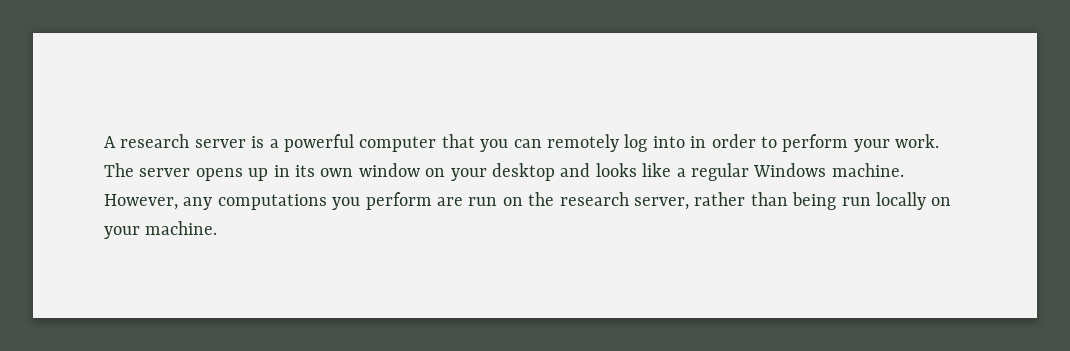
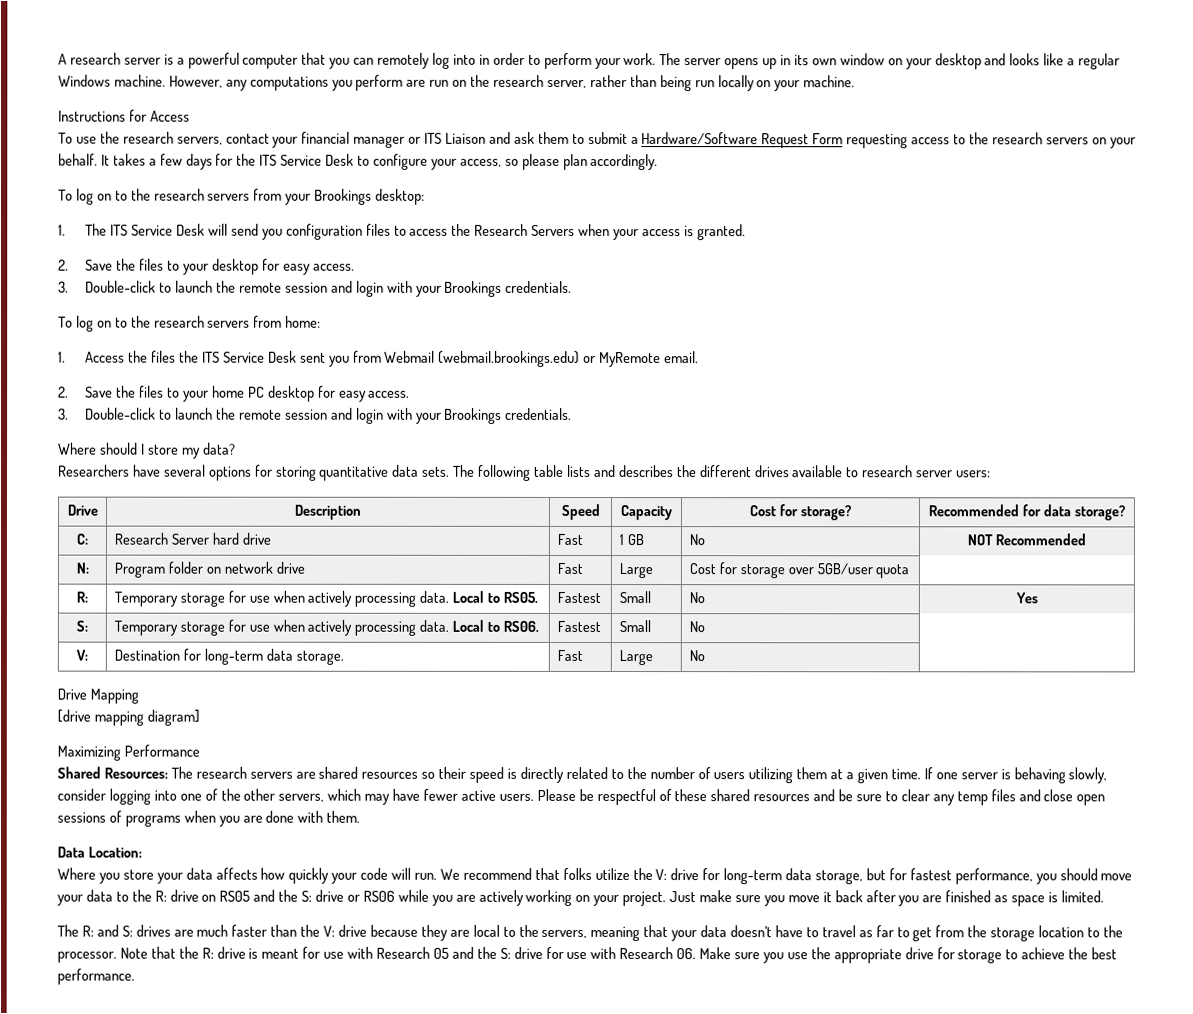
+ Instructions for Access
+ To use the research servers, contact your financial manager or ITS Liaison and ask them to submit a Hardware/Software Request Form requesting access to the research servers on your behalf. It takes a few days for the ITS Service Desk to configure your access, so please plan accordingly.
+ To log on to the research servers from your Brookings desktop:
+ 1. The ITS Service Desk will send you configuration files to access the Research Servers when your access is granted.
+ 2. Save the files to your desktop for easy access.
+ 3. Double-click to launch the remote session and login with your Brookings credentials.
+ To log on to the research servers from home:
+ 1. Access the files the ITS Service Desk sent you from Webmail (webmail.brookings.edu) or MyRemote email.
+ 2. Save the files to your home PC desktop for easy access.
+ 3. Double-click to launch the remote session and login with your Brookings credentials.
+ Where should I store my data?
+ Researchers have several options for storing quantitative data sets. The following table lists and describes the different drives available to research server users:
+ Drive | Description | Speed | Capacity | Cost for storage? | Recommended for data storage?
+ C: | Research Server hard drive | Fast | 1 GB | No | NOT Recommended
+ N: | Program folder on network drive | Fast | Large | Cost for storage over 5GB/user quota |
+ R: | Temporary storage for use when actively processing data. Local to RS05. | Fastest | Small | No | Yes
+ S: | Temporary storage for use when actively processing data. Local to RS06. | Fastest | Small | No |
+ V: | Destination for long-term data storage. | Fast | Large | No |
+ Drive Mapping
+ [drive mapping diagram]
+ Maximizing Performance
+ Shared Resources: The research servers are shared resources so their speed is directly related to the number of users utilizing them at a given time. If one server is behaving slowly, consider logging into one of the other servers, which may have fewer active users. Please be respectful of these shared resources and be sure to clear any temp files and close open sessions of programs when you are done with them.
+ Data Location:
+ Where you store your data affects how quickly your code will run. We recommend that folks utilize the V: drive for long-term data storage, but for fastest performance, you should move your data to the R: drive on RS05 and the S: drive or RS06 while you are actively working on your project. Just make sure you move it back after you are finished as space is limited.
+ The R: and S: drives are much faster than the V: drive because they are local to the servers, meaning that your data doesn’t have to travel as far to get from the storage location to the processor. Note that the R: drive is meant for use with Research 05 and the S: drive for use with Research 06. Make sure you use the appropriate drive for storage to achieve the best performance.

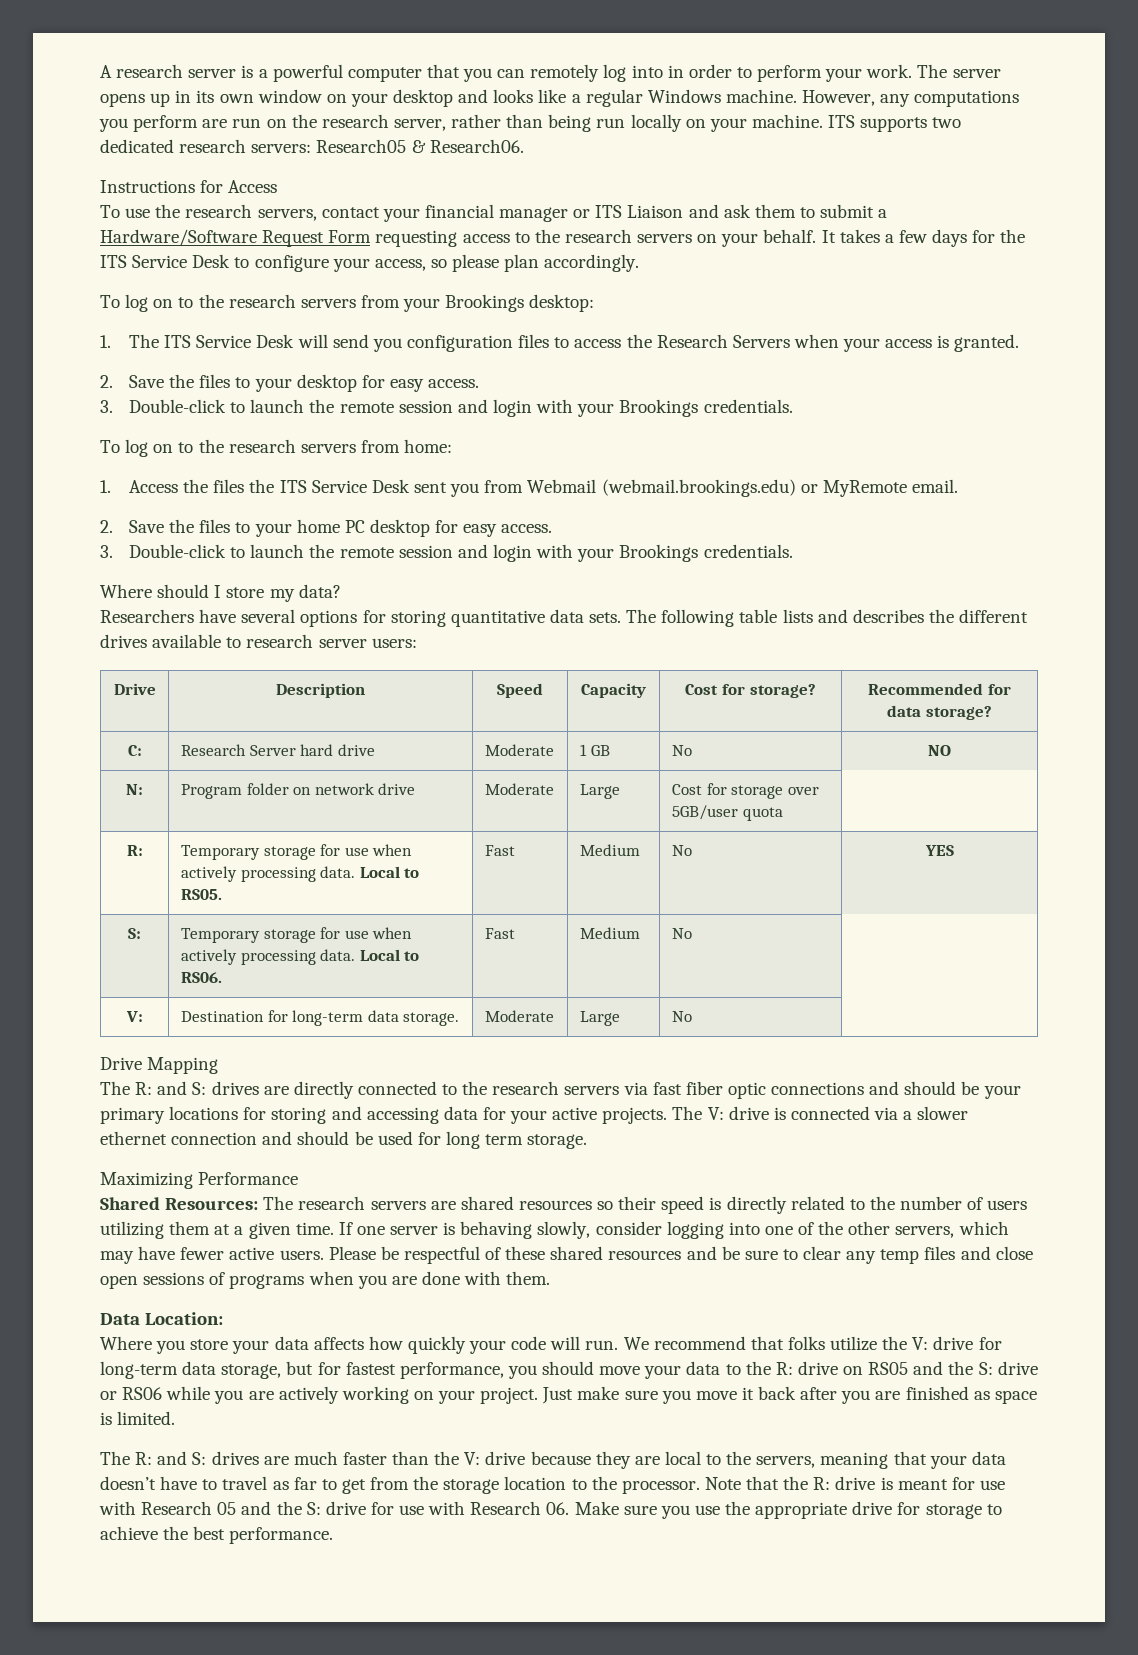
+ ITS supports two dedicated research servers: Research05 & Research06.
- C: | Research Server hard drive | Fast | 1 GB | No | NOT Recommended
+ C: | Research Server hard drive | Moderate | 1 GB | No | NO
- N: | Program folder on network drive | Fast | Large | Cost for storage over 5GB/user quota |
+ N: | Program folder on network drive | Moderate | Large | Cost for storage over 5GB/user quota |
- R: | Temporary storage for use when actively processing data. Local to RS05. | Fastest | Small | No | Yes
+ R: | Temporary storage for use when actively processing data. Local to RS05. | Fast | Medium | No | YES
- S: | Temporary storage for use when actively processing data. Local to RS06. | Fastest | Small | No |
+ S: | Temporary storage for use when actively processing data. Local to RS06. | Fast | Medium | No |
- V: | Destination for long-term data storage. | Fast | Large | No |
+ V: | Destination for long-term data storage. | Moderate | Large | No |
- [drive mapping diagram]
+ The R: and S: drives are directly connected to the research servers via fast fiber optic connections and should be your primary locations for storing and accessing data for your active projects. The V: drive is connected via a slower ethernet connection and should be used for long term storage.

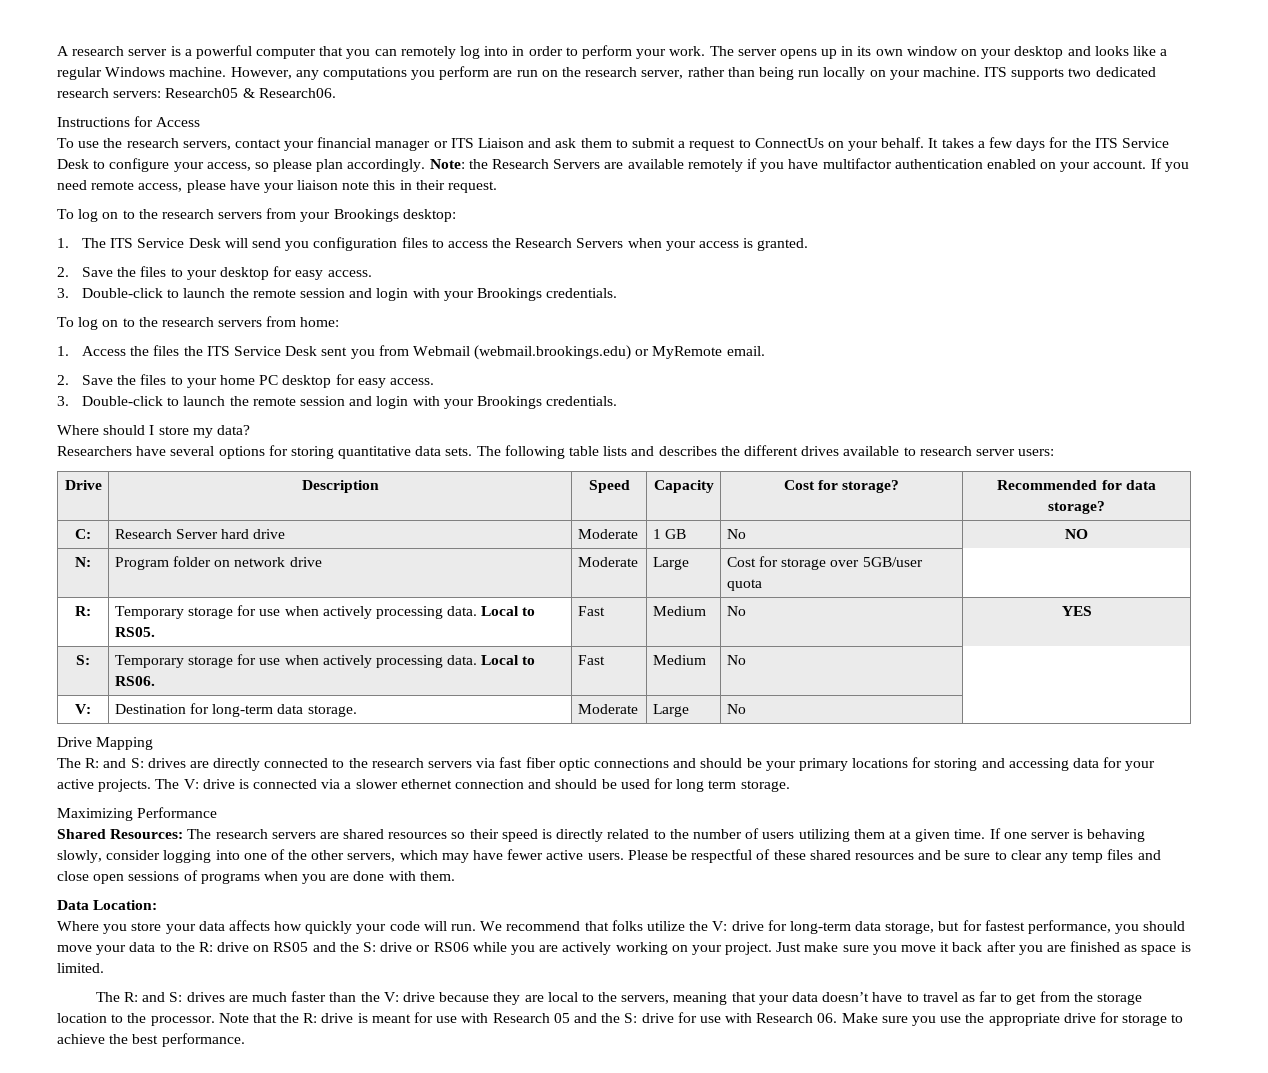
- To use the research servers, contact your financial manager or ITS Liaison and ask them to submit a Hardware/Software Request Form requesting access to the research servers on your behalf.
+ To use the research servers, contact your financial manager or ITS Liaison and ask them to submit a request to ConnectUs on your behalf.
+ Note: the Research Servers are available remotely if you have multifactor authentication enabled on your account. If you need remote access, please have your liaison note this in their request.

